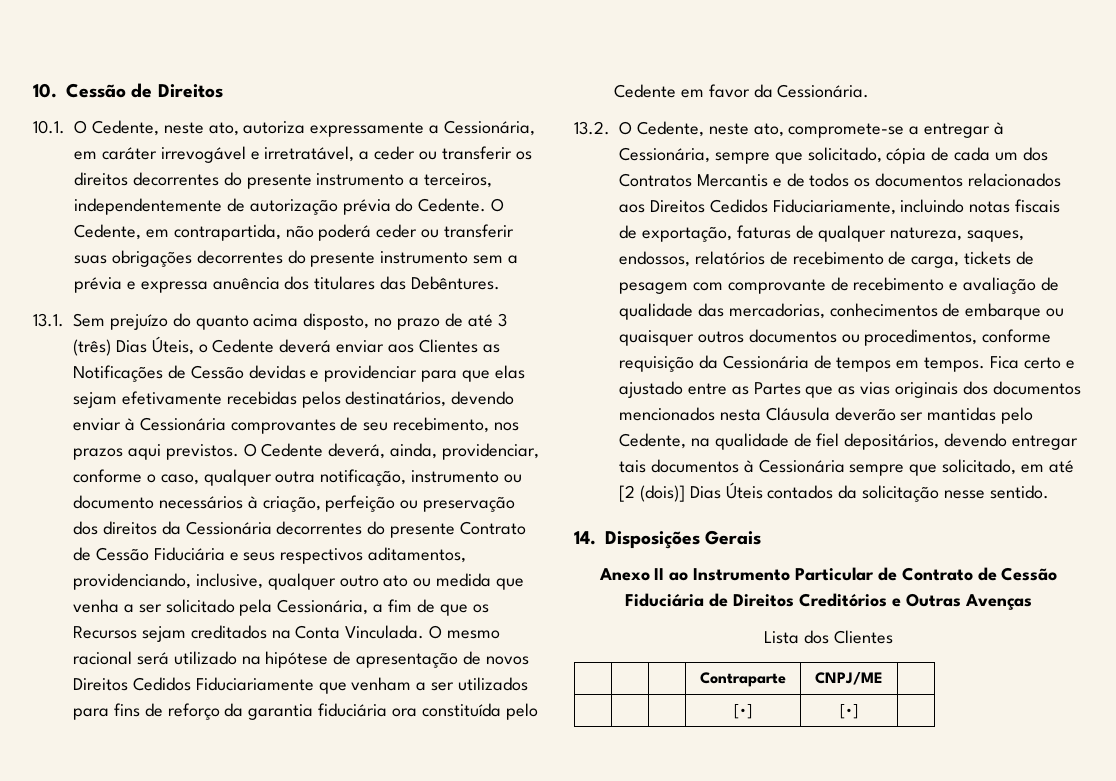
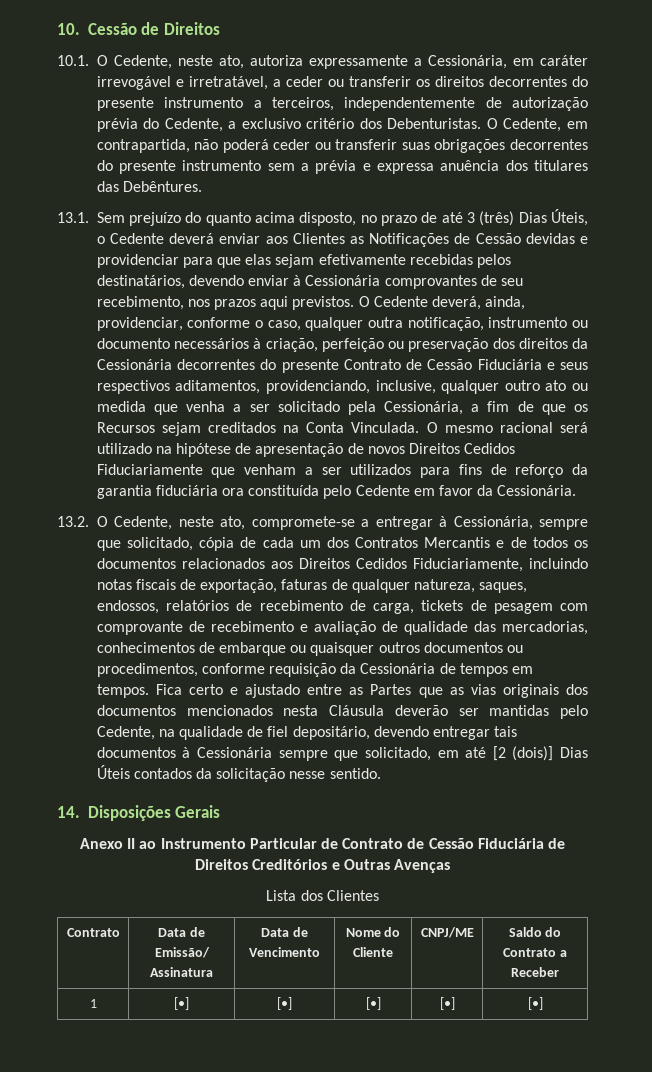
- 10.1. O Cedente, neste ato, autoriza expressamente a Cessionária, em caráter irrevogável e irretratável, a ceder ou transferir os direitos decorrentes do presente instrumento a terceiros, independentemente de autorização prévia do Cedente.
+ 10.1. O Cedente, neste ato, autoriza expressamente a Cessionária, em caráter irrevogável e irretratável, a ceder ou transferir os direitos decorrentes do presente instrumento a terceiros, independentemente de autorização prévia do Cedente, a exclusivo critério dos Debenturistas.
- Fica certo e ajustado entre as Partes que as vias originais dos documentos mencionados nesta Cláusula deverão ser mantidas pelo Cedente, na qualidade de fiel depositários, devendo entregar tais documentos à Cessionária sempre que solicitado, em até [2 (dois)] Dias Úteis contados da solicitação nesse sentido.
+ Fica certo e ajustado entre as Partes que as vias originais dos documentos mencionados nesta Cláusula deverão ser mantidas pelo Cedente, na qualidade de fiel depositário, devendo entregar tais documentos à Cessionária sempre que solicitado, em até [2 (dois)] Dias Úteis contados da solicitação nesse sentido.
- | | | Contraparte | CNPJ/ME |
- | | | [•] | [•] |
+ Contrato | Data de Emissão/ Assinatura | Data de Vencimento | Nome do Cliente | CNPJ/ME | Saldo do Contrato a Receber
+ 1 | [•] | [•] | [•] | [•] | [•]

